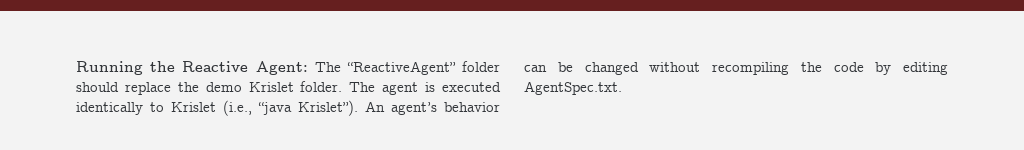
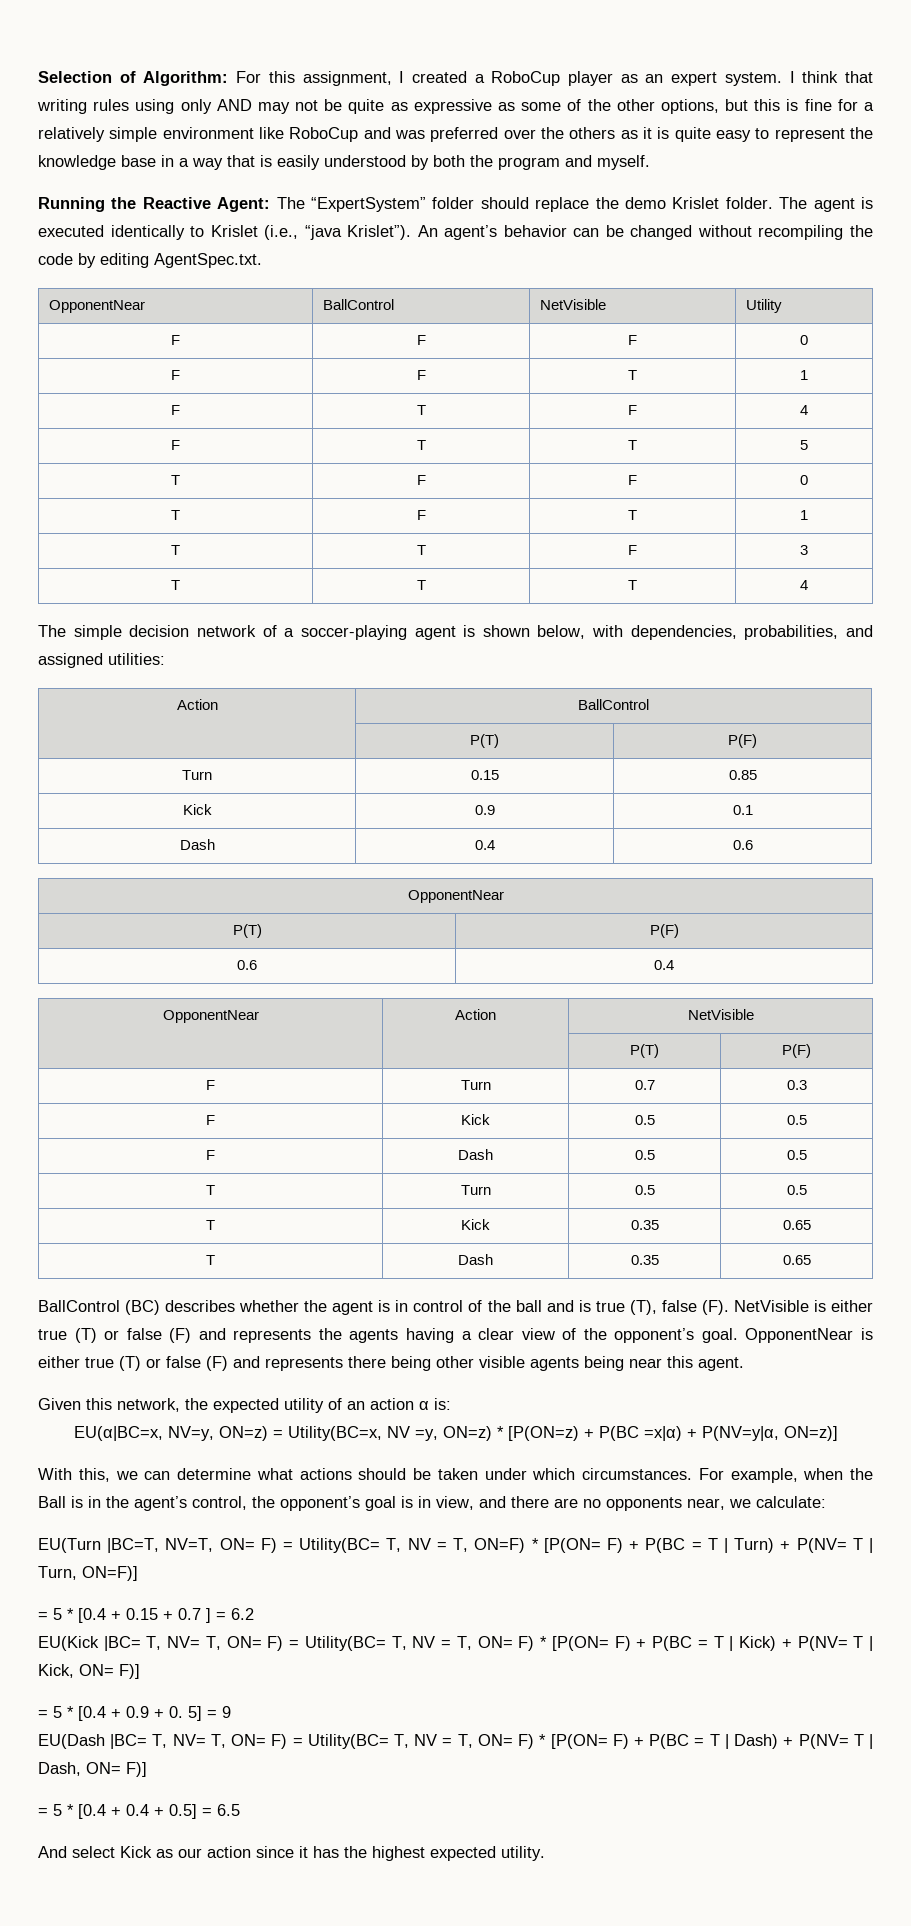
+ Selection of Algorithm: For this assignment, I created a RoboCup player as an expert system. I think that writing rules using only AND may not be quite as expressive as some of the other options, but this is fine for a relatively simple environment like RoboCup and was preferred over the others as it is quite easy to represent the knowledge base in a way that is easily understood by both the program and myself.
- Running the Reactive Agent: The “ReactiveAgent” folder should replace the demo Krislet folder.
+ Running the Reactive Agent: The “ExpertSystem” folder should replace the demo Krislet folder.
+ OpponentNear | BallControl | NetVisible | Utility
+ F | F | F | 0
+ F | F | T | 1
+ F | T | F | 4
+ F | T | T | 5
+ T | F | F | 0
+ T | F | T | 1
+ T | T | F | 3
+ T | T | T | 4
+ The simple decision network of a soccer-playing agent is shown below, with dependencies, probabilities, and assigned utilities:
+ Action | BallControl
+ | P(T) | P(F)
+ Turn | 0.15 | 0.85
+ Kick | 0.9 | 0.1
+ Dash | 0.4 | 0.6
+ OpponentNear
+ P(T) | P(F)
+ 0.6 | 0.4
+ OpponentNear | Action | NetVisible
+ | | P(T) | P(F)
+ F | Turn | 0.7 | 0.3
+ F | Kick | 0.5 | 0.5
+ F | Dash | 0.5 | 0.5
+ T | Turn | 0.5 | 0.5
+ T | Kick | 0.35 | 0.65
+ T | Dash | 0.35 | 0.65
+ BallControl (BC) describes whether the agent is in control of the ball and is true (T), false (F). NetVisible is either true (T) or false (F) and represents the agents having a clear view of the opponent’s goal. OpponentNear is either true (T) or false (F) and represents there being other visible agents being near this agent.
+ Given this network, the expected utility of an action α is:
+ EU(α|BC=x, NV=y, ON=z) = Utility(BC=x, NV =y, ON=z) * [P(ON=z) + P(BC =x|α) + P(NV=y|α, ON=z)]
+ With this, we can determine what actions should be taken under which circumstances. For example, when the Ball is in the agent’s control, the opponent’s goal is in view, and there are no opponents near, we calculate:
+ EU(Turn |BC=T, NV=T, ON= F) = Utility(BC= T, NV = T, ON=F) * [P(ON= F) + P(BC = T | Turn) + P(NV= T | Turn, ON=F)]
+ = 5 * [0.4 + 0.15 + 0.7 ] = 6.2
+ EU(Kick |BC= T, NV= T, ON= F) = Utility(BC= T, NV = T, ON= F) * [P(ON= F) + P(BC = T | Kick) + P(NV= T | Kick, ON= F)]
+ = 5 * [0.4 + 0.9 + 0. 5] = 9
+ EU(Dash |BC= T, NV= T, ON= F) = Utility(BC= T, NV = T, ON= F) * [P(ON= F) + P(BC = T | Dash) + P(NV= T | Dash, ON= F)]
+ = 5 * [0.4 + 0.4 + 0.5] = 6.5
+ And select Kick as our action since it has the highest expected utility.

